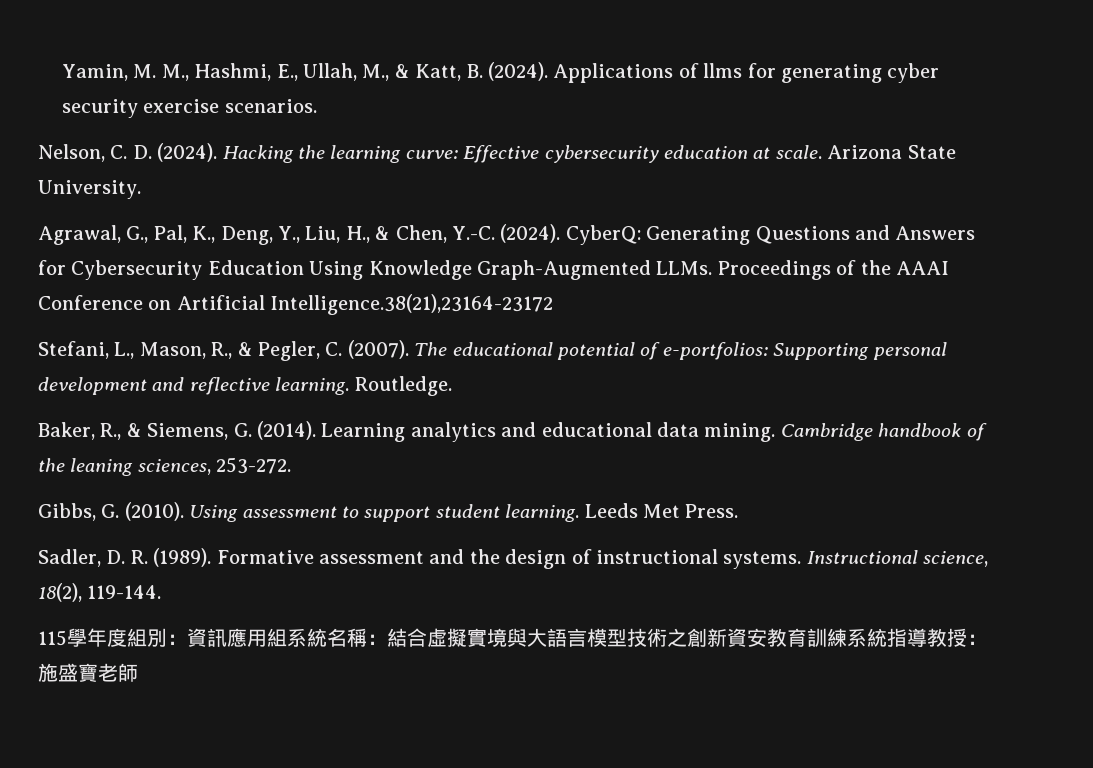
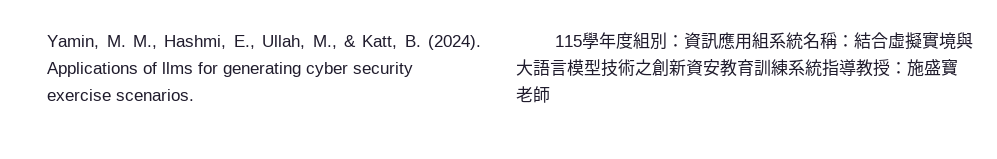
- Nelson, C. D. (2024). Hacking the learning curve: Effective cybersecurity education at scale. Arizona State University.
- Agrawal, G., Pal, K., Deng, Y., Liu, H., & Chen, Y.-C. (2024). CyberQ: Generating Questions and Answers for Cybersecurity Education Using Knowledge Graph-Augmented LLMs. Proceedings of the AAAI Conference on Artificial Intelligence.38(21),23164-23172
- Stefani, L., Mason, R., & Pegler, C. (2007). The educational potential of e-portfolios: Supporting personal development and reflective learning. Routledge.
- Baker, R., & Siemens, G. (2014). Learning analytics and educational data mining. Cambridge handbook of the leaning sciences, 253-272.
- Gibbs, G. (2010). Using assessment to support student learning. Leeds Met Press.
- Sadler, D. R. (1989). Formative assessment and the design of instructional systems. Instructional science, 18(2), 119-144.

